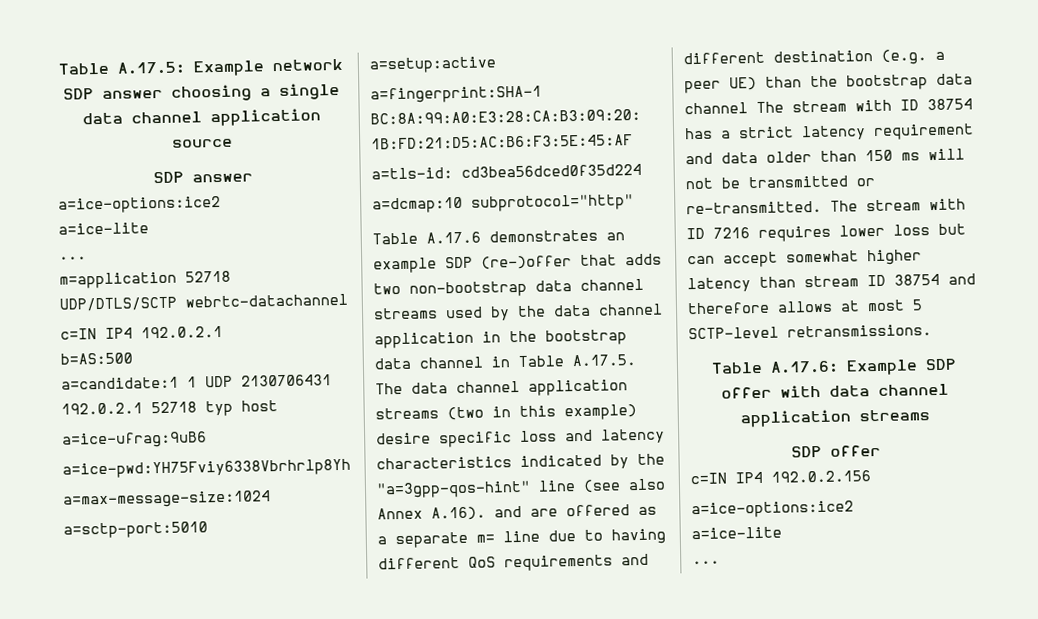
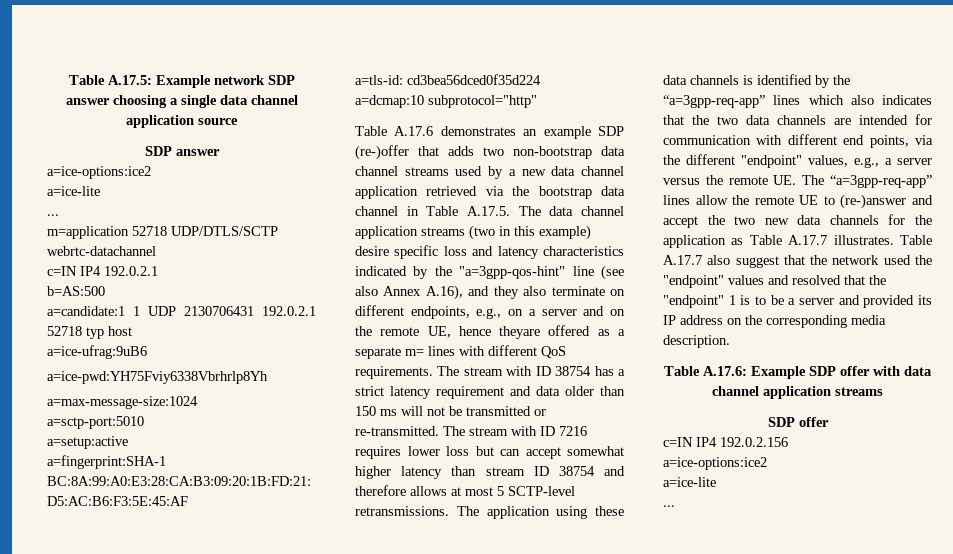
- Table A.17.6 demonstrates an example SDP (re-)offer that adds two non-bootstrap data channel streams used by the data channel application in the bootstrap data channel in Table A.17.5. The data channel application streams (two in this example) desire specific loss and latency characteristics indicated by the "a=3gpp-qos-hint" line (see also Annex A.16). and are offered as a separate m= line due to having different QoS requirements and different destination (e.g. a peer UE) than the bootstrap data channel The stream with ID 38754 has a strict latency requirement and data older than 150 ms will not be transmitted or re-transmitted.
+ Table A.17.6 demonstrates an example SDP (re-)offer that adds two non-bootstrap data channel streams used by a new data channel application retrieved via the bootstrap data channel in Table A.17.5. The data channel application streams (two in this example) desire specific loss and latency characteristics indicated by the "a=3gpp-qos-hint" line (see also Annex A.16), and they also terminate on different endpoints, e.g., on a server and on the remote UE, hence theyare offered as a separate m= lines with different QoS requirements. The stream with ID 38754 has a strict latency requirement and data older than 150 ms will not be transmitted or re-transmitted.
+ The application using these data channels is identified by the “a=3gpp-req-app” lines which also indicates that the two data channels are intended for communication with different end points, via the different "endpoint" values, e.g., a server versus the remote UE. The “a=3gpp-req-app” lines allow the remote UE to (re-)answer and accept the two new data channels for the application as Table A.17.7 illustrates. Table A.17.7 also suggest that the network used the "endpoint" values and resolved that the "endpoint" 1 is to be a server and provided its IP address on the corresponding media description.

